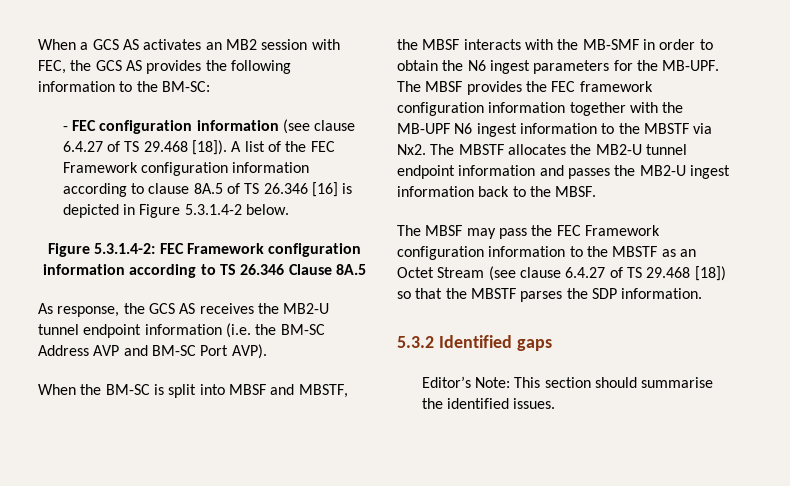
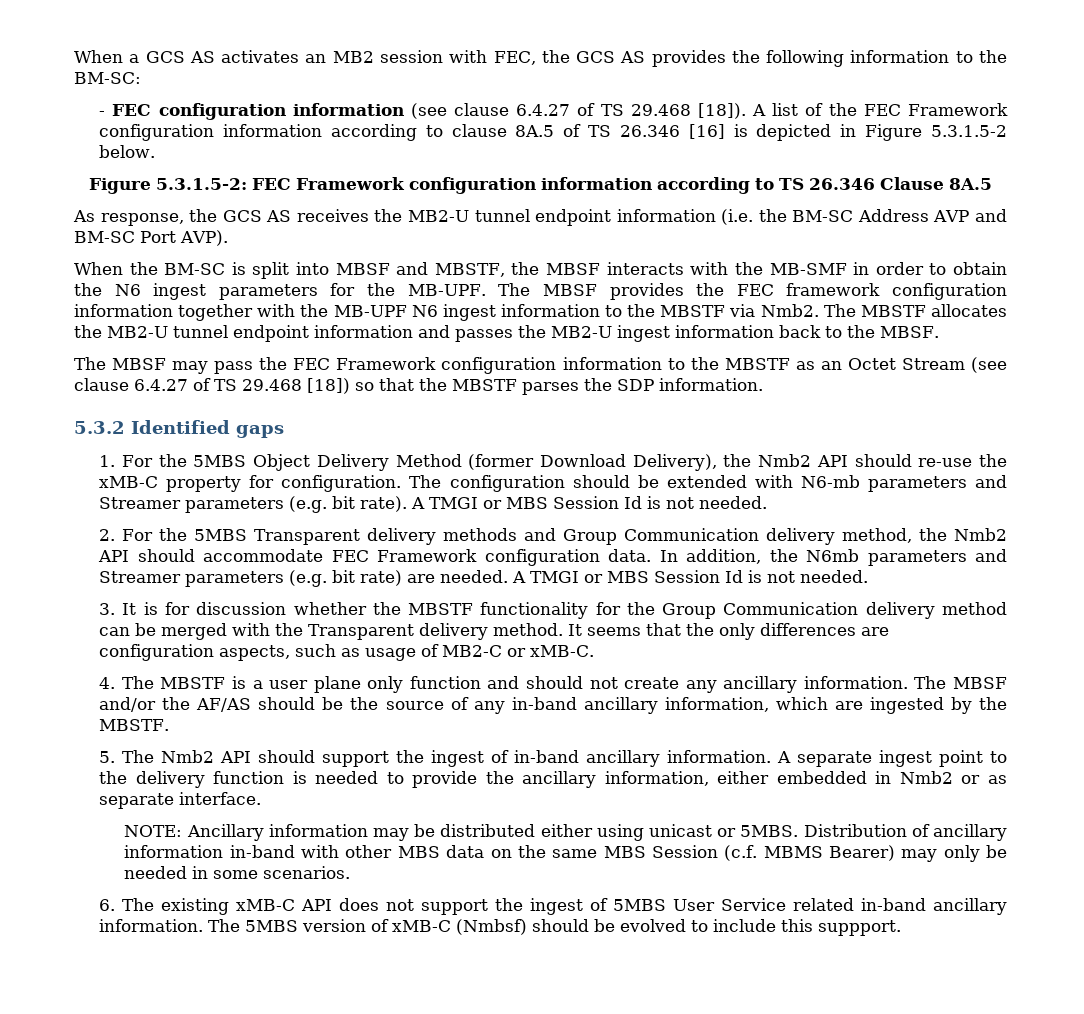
- A list of the FEC Framework configuration information according to clause 8A.5 of TS 26.346 [16] is depicted in Figure 5.3.1.4-2 below.
+ A list of the FEC Framework configuration information according to clause 8A.5 of TS 26.346 [16] is depicted in Figure 5.3.1.5-2 below.
- Figure 5.3.1.4-2: FEC Framework configuration information according to TS 26.346 Clause 8A.5
+ Figure 5.3.1.5-2: FEC Framework configuration information according to TS 26.346 Clause 8A.5
- The MBSF provides the FEC framework configuration information together with the MB-UPF N6 ingest information to the MBSTF via Nx2. The MBSTF allocates the MB2-U tunnel endpoint information and passes the MB2-U ingest information back to the MBSF.
+ The MBSF provides the FEC framework configuration information together with the MB-UPF N6 ingest information to the MBSTF via Nmb2. The MBSTF allocates the MB2-U tunnel endpoint information and passes the MB2-U ingest information back to the MBSF.
- Editor’s Note: This section should summarise the identified issues.
+ 1. For the 5MBS Object Delivery Method (former Download Delivery), the Nmb2 API should re-use the xMB-C property for configuration. The configuration should be extended with N6-mb parameters and Streamer parameters (e.g. bit rate). A TMGI or MBS Session Id is not needed.
+ 2. For the 5MBS Transparent delivery methods and Group Communication delivery method, the Nmb2 API should accommodate FEC Framework configuration data. In addition, the N6mb parameters and Streamer parameters (e.g. bit rate) are needed. A TMGI or MBS Session Id is not needed.
+ 3. It is for discussion whether the MBSTF functionality for the Group Communication delivery method can be merged with the Transparent delivery method. It seems that the only differences are configuration aspects, such as usage of MB2-C or xMB-C.
+ 4. The MBSTF is a user plane only function and should not create any ancillary information. The MBSF and/or the AF/AS should be the source of any in-band ancillary information, which are ingested by the MBSTF.
+ 5. The Nmb2 API should support the ingest of in-band ancillary information. A separate ingest point to the delivery function is needed to provide the ancillary information, either embedded in Nmb2 or as separate interface.
+ NOTE: Ancillary information may be distributed either using unicast or 5MBS. Distribution of ancillary information in-band with other MBS data on the same MBS Session (c.f. MBMS Bearer) may only be needed in some scenarios.
+ 6. The existing xMB-C API does not support the ingest of 5MBS User Service related in-band ancillary information. The 5MBS version of xMB-C (Nmbsf) should be evolved to include this suppport.

